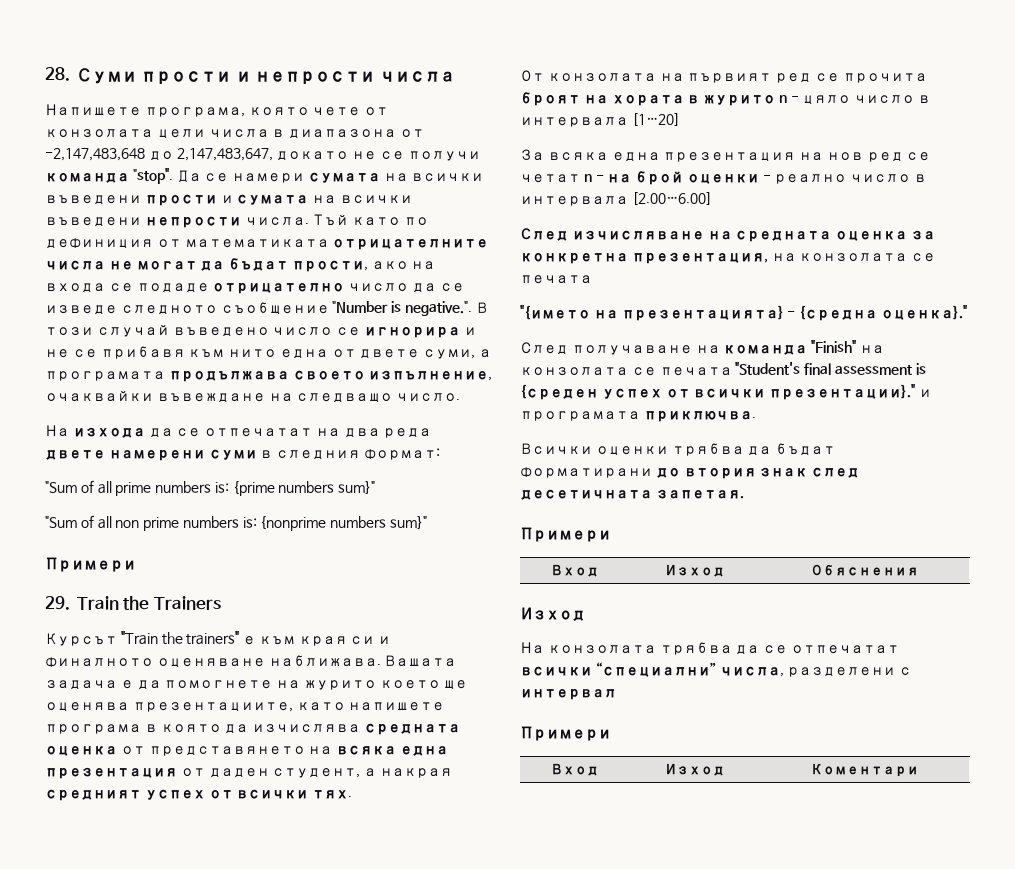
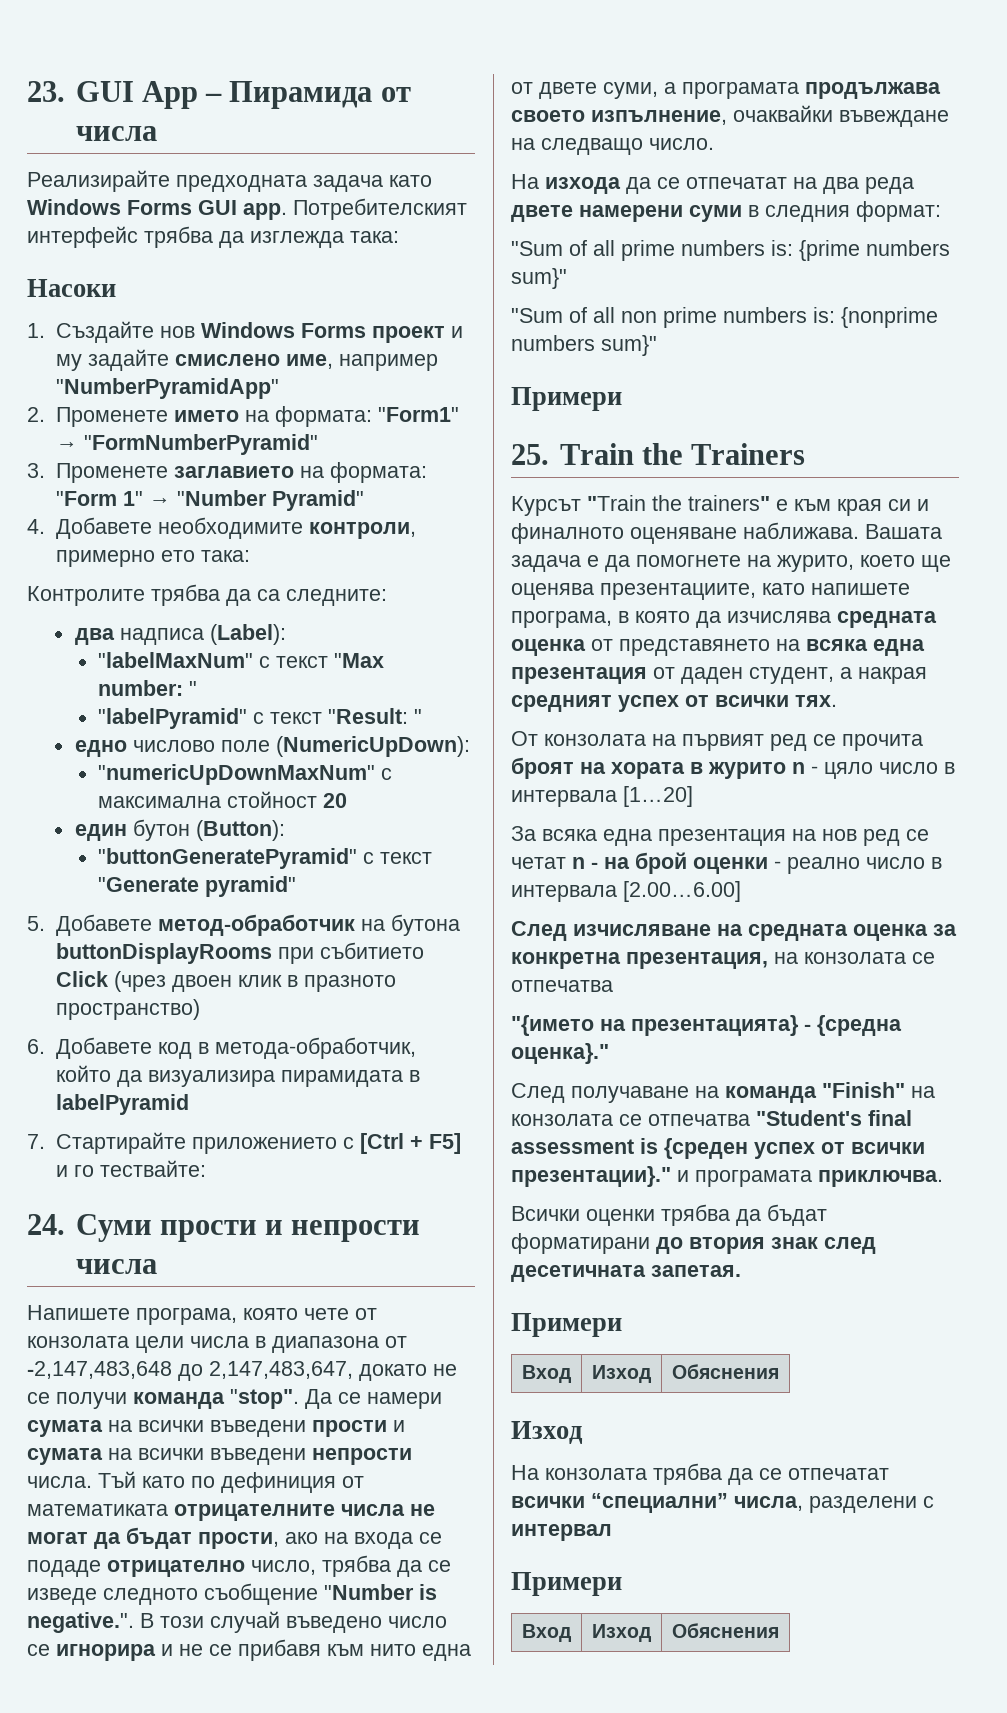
- 28. Суми прости и непрости числа
+ 23. GUI App – Пирамида от числа
+ Реализирайте предходната задача като Windows Forms GUI app. Потребителският интерфейс трябва да изглежда така:
+ Насоки
+ 1. Създайте нов Windows Forms проект и му задайте смислено име, например "NumberPyramidApp"
+ 2. Променете името на формата: "Form1" → "FormNumberPyramid"
+ 3. Променете заглавието на формата: "Form 1" → "Number Pyramid"
+ 4. Добавете необходимите контроли, примерно ето така:
+ Контролите трябва да са следните:
+ два надписа (Label):
+ "labelMaxNum" с текст "Max number: "
+ "labelPyramid" с текст "Result: "
+ едно числово поле (NumericUpDown):
+ "numericUpDownMaxNum" с максимална стойност 20
+ един бутон (Button):
+ "buttonGeneratePyramid" с текст "Generate pyramid"
+ 5. Добавете метод-обработчик на бутона buttonDisplayRooms при събитието Click (чрез двоен клик в празното пространство)
+ 6. Добавете код в метода-обработчик, който да визуализира пирамидата в labelPyramid
+ 7. Стартирайте приложението с [Ctrl + F5] и го тествайте:
+ 24. Суми прости и непрости числа
- Тъй като по дефиниция от математиката отрицателните числа не могат да бъдат прости, ако на входа се подаде отрицателно число да се изведе следното съобщение "Number is negative.". В този случай въведено число се игнорира и не се прибавя към нито една от двете суми, а програмата продължава своето изпълнение, очаквайки въвеждане на следващо число.
+ Тъй като по дефиниция от математиката отрицателните числа не могат да бъдат прости, ако на входа се подаде отрицателно число, трябва да се изведе следното съобщение "Number is negative.". В този случай въведено число се игнорира и не се прибавя към нито една от двете суми, а програмата продължава своето изпълнение, очаквайки въвеждане на следващо число.
- 29. Train the Trainers
+ 25. Train the Trainers
- Вашата задача е да помогнете на журито което ще оценява презентациите, като напишете програма в която да изчислява средната оценка от представянето на всяка една презентация от даден студент, а накрая средният успех от всички тях.
+ Вашата задача е да помогнете на журито, което ще оценява презентациите, като напишете програма, в която да изчислява средната оценка от представянето на всяка една презентация от даден студент, а накрая средният успех от всички тях.
- След изчисляване на средната оценка за конкретна презентация, на конзолата се печата
+ След изчисляване на средната оценка за конкретна презентация, на конзолата се отпечатва
- След получаване на команда "Finish" на конзолата се печата "Student's final assessment is {среден успех от всички презентации}." и програмата приключва.
+ След получаване на команда "Finish" на конзолата се отпечатва "Student's final assessment is {среден успех от всички презентации}." и програмата приключва.
  На конзолата трябва да се отпечатат всички “специални” числа, разделени с интервал
  Примери
- Вход | Изход | Коментари
+ Вход | Изход | Обяснения

